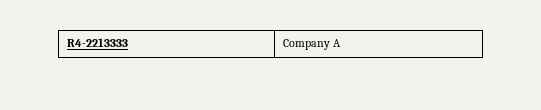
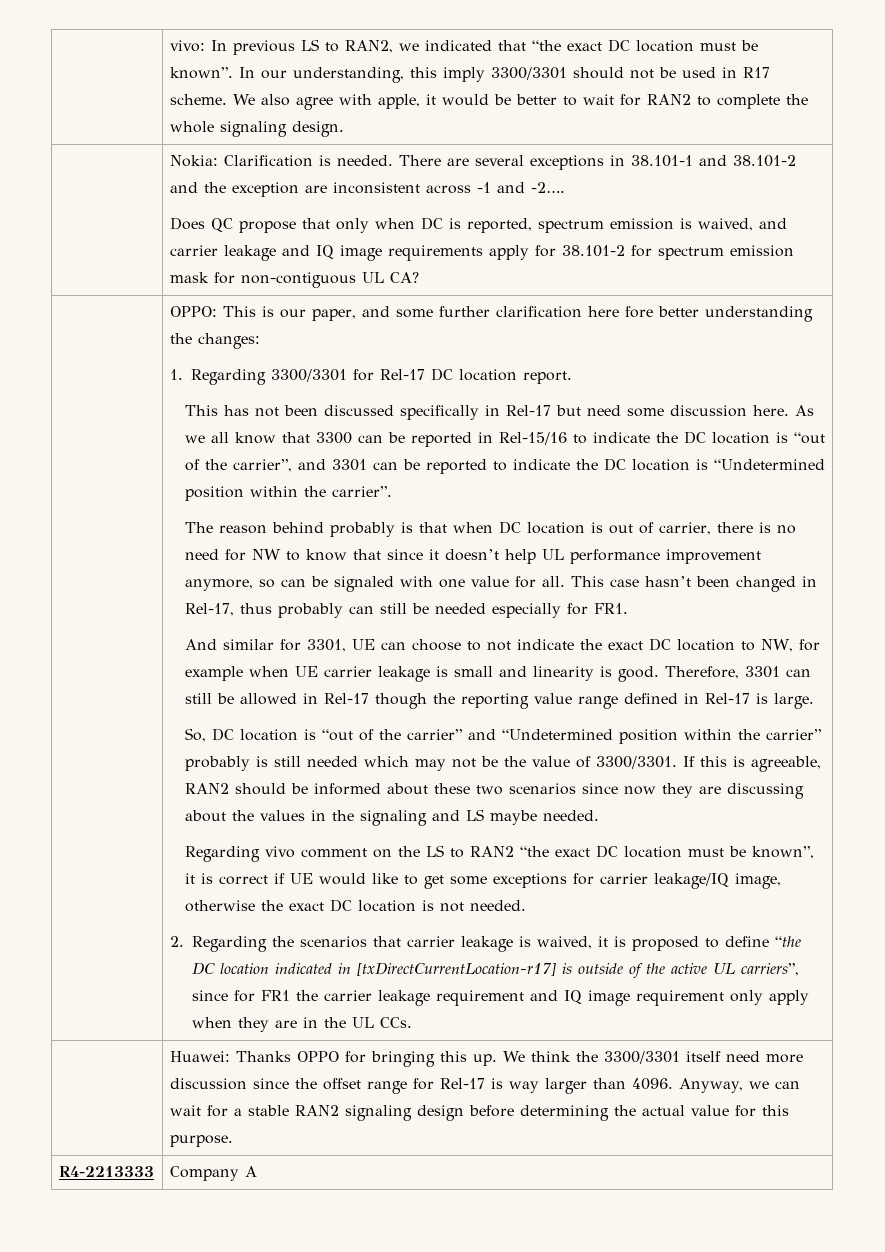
+ vivo: In previous LS to RAN2, we indicated that “the exact DC location must be known”. In our understanding, this imply 3300/3301 should not be used in R17 scheme. We also agree with apple, it would be better to wait for RAN2 to complete the whole signaling design.
+ | Nokia: Clarification is needed. There are several exceptions in 38.101-1 and 38.101-2 and the exception are inconsistent across -1 and -2….
+ Does QC propose that only when DC is reported, spectrum emission is waived, and carrier leakage and IQ image requirements apply for 38.101-2 for spectrum emission mask for non-contiguous UL CA?
+ | OPPO: This is our paper, and some further clarification here fore better understanding the changes:
+ 1. Regarding 3300/3301 for Rel-17 DC location report.
+ This has not been discussed specifically in Rel-17 but need some discussion here. As we all know that 3300 can be reported in Rel-15/16 to indicate the DC location is “out of the carrier”, and 3301 can be reported to indicate the DC location is “Undetermined position within the carrier”.
+ The reason behind probably is that when DC location is out of carrier, there is no need for NW to know that since it doesn’t help UL performance improvement anymore, so can be signaled with one value for all. This case hasn’t been changed in Rel-17, thus probably can still be needed especially for FR1.
+ And similar for 3301, UE can choose to not indicate the exact DC location to NW, for example when UE carrier leakage is small and linearity is good. Therefore, 3301 can still be allowed in Rel-17 though the reporting value range defined in Rel-17 is large.
+ So, DC location is “out of the carrier” and “Undetermined position within the carrier” probably is still needed which may not be the value of 3300/3301. If this is agreeable, RAN2 should be informed about these two scenarios since now they are discussing about the values in the signaling and LS maybe needed.
+ Regarding vivo comment on the LS to RAN2 “the exact DC location must be known”, it is correct if UE would like to get some exceptions for carrier leakage/IQ image, otherwise the exact DC location is not needed.
+ 2. Regarding the scenarios that carrier leakage is waived, it is proposed to define “the DC location indicated in [txDirectCurrentLocation-r17] is outside of the active UL carriers”, since for FR1 the carrier leakage requirement and IQ image requirement only apply when they are in the UL CCs.
+ | Huawei: Thanks OPPO for bringing this up. We think the 3300/3301 itself need more discussion since the offset range for Rel-17 is way larger than 4096. Anyway, we can wait for a stable RAN2 signaling design before determining the actual value for this purpose.

